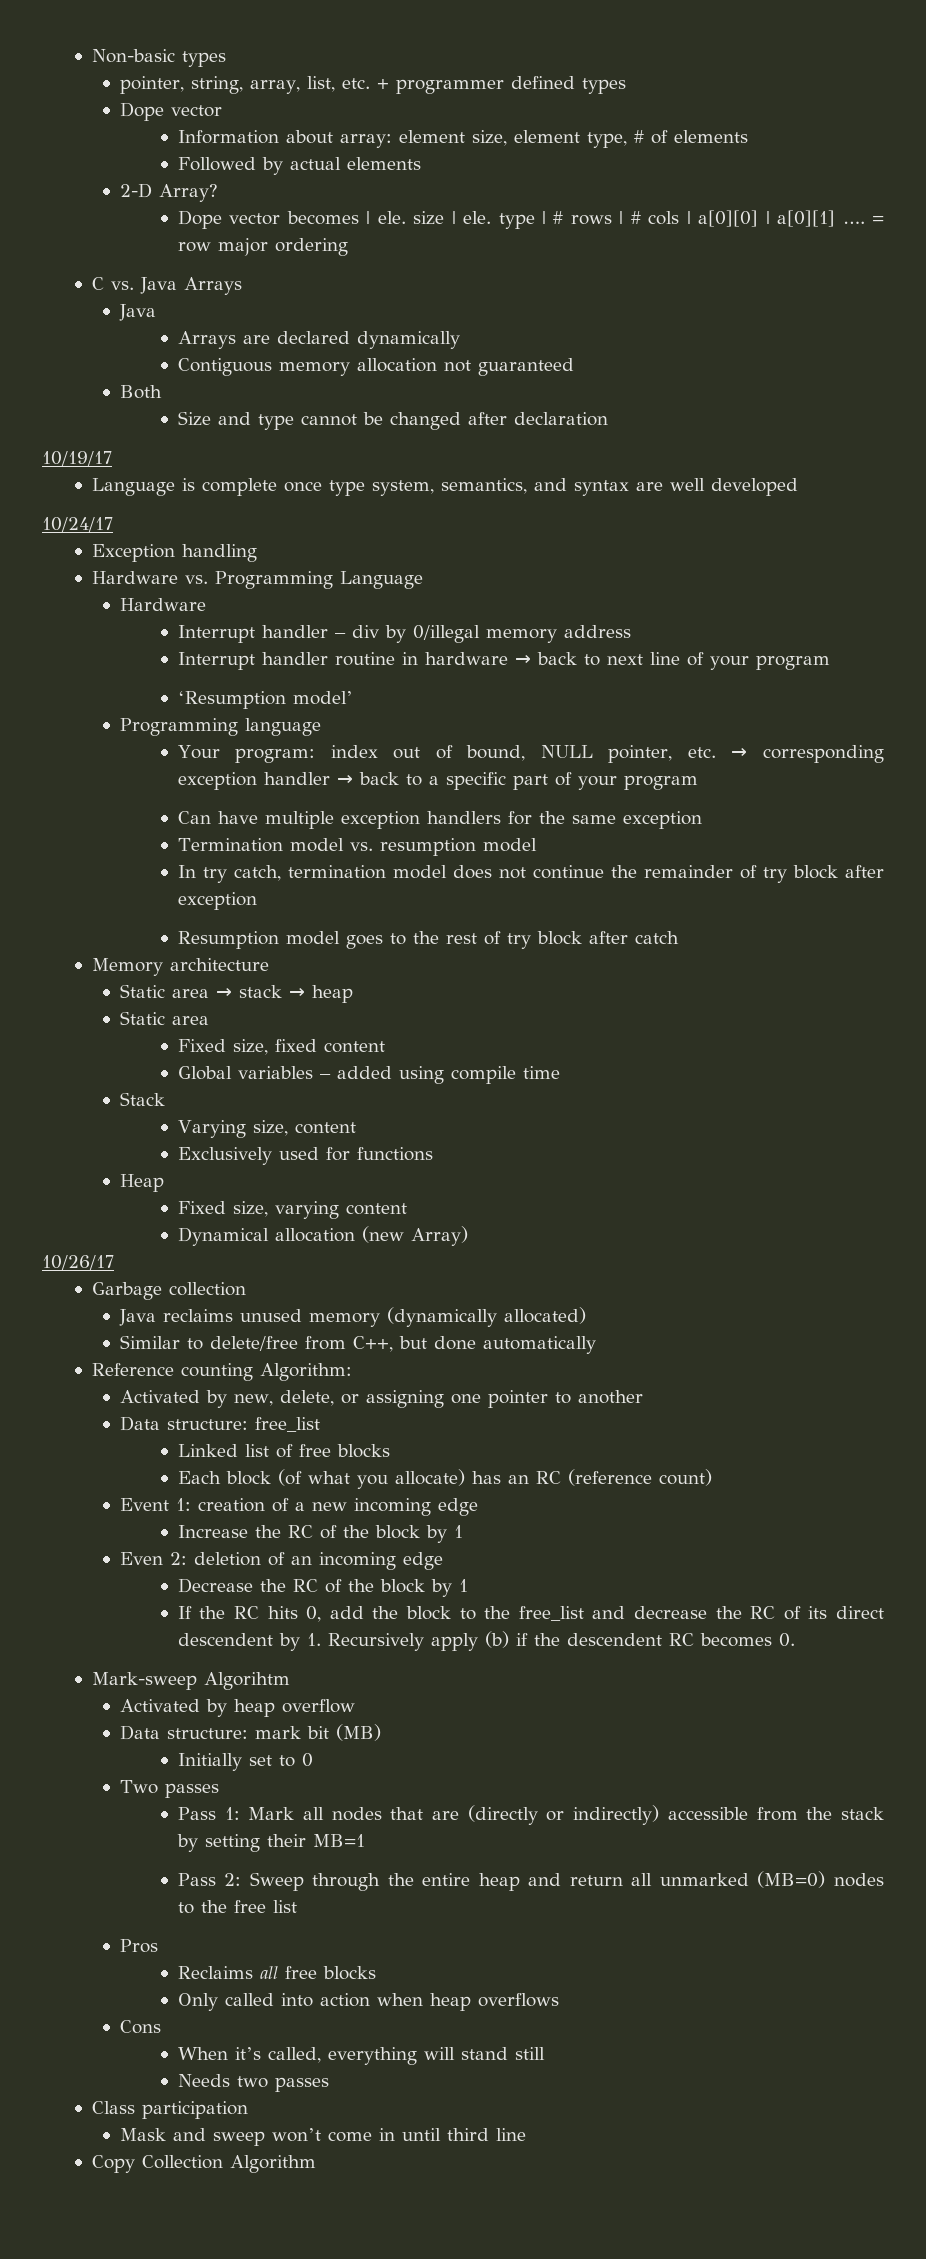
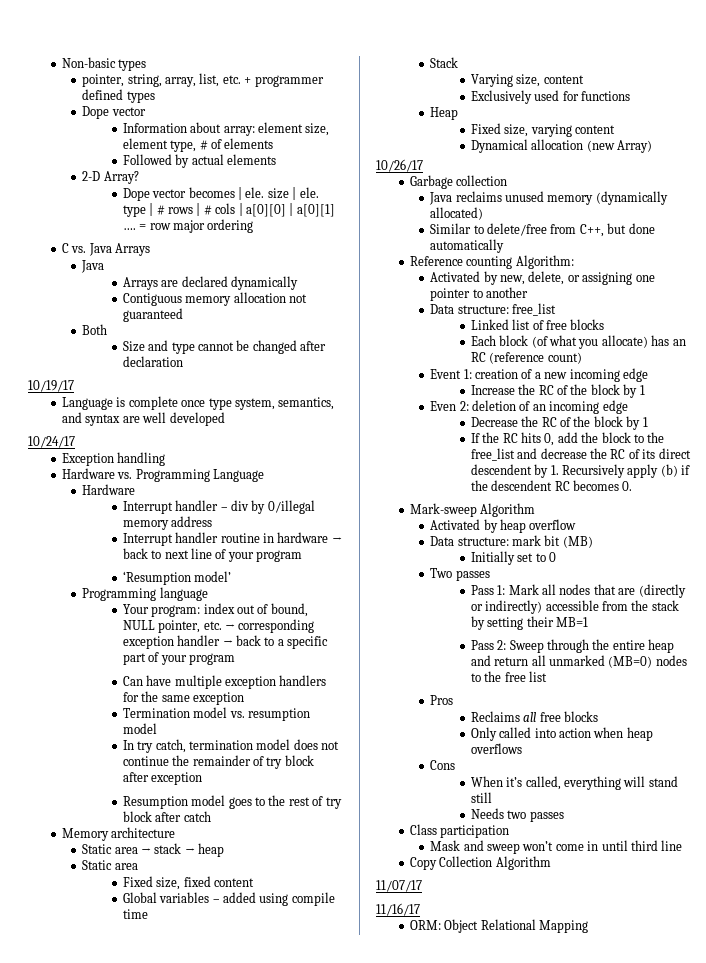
- Mark-sweep Algorihtm
+ Mark-sweep Algorithm
+ 11/07/17
+ 11/16/17
+ ORM: Object Relational Mapping

